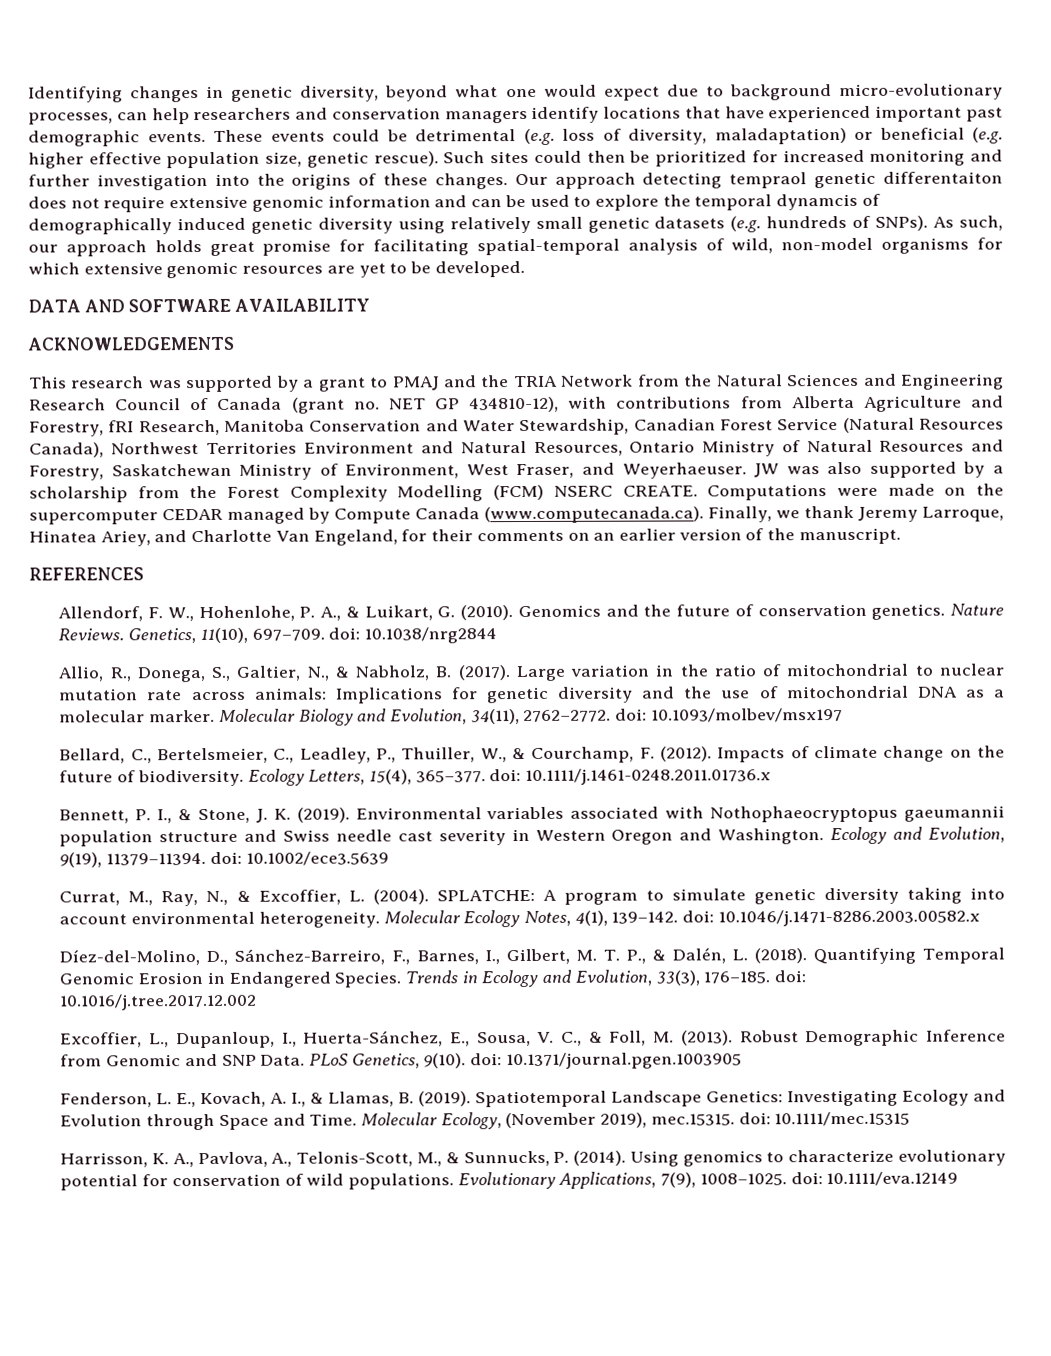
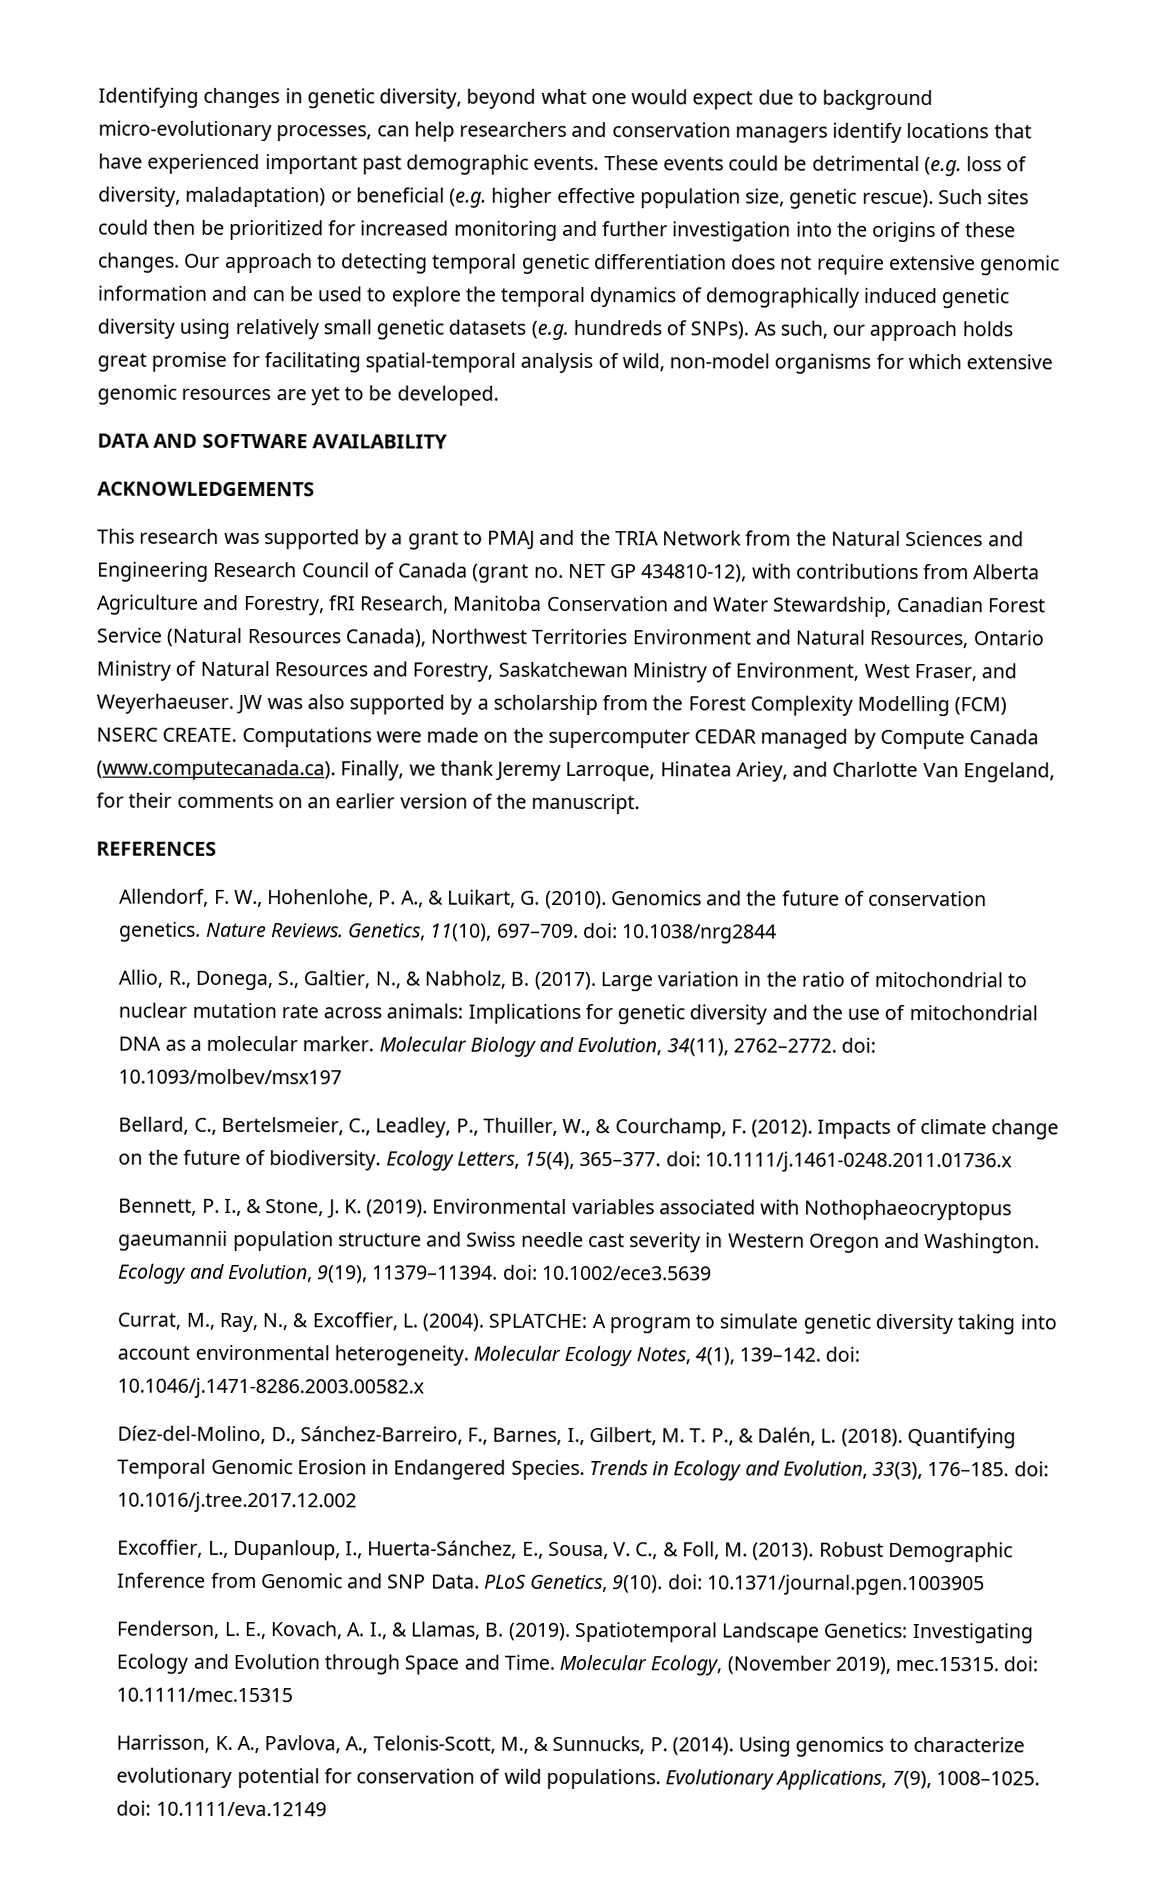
- Our approach detecting tempraol genetic differentaiton does not require extensive genomic information and can be used to explore the temporal dynamcis of demographically induced genetic diversity using relatively small genetic datasets (e.g. hundreds of SNPs).
+ Our approach to detecting temporal genetic differentiation does not require extensive genomic information and can be used to explore the temporal dynamics of demographically induced genetic diversity using relatively small genetic datasets (e.g. hundreds of SNPs).

